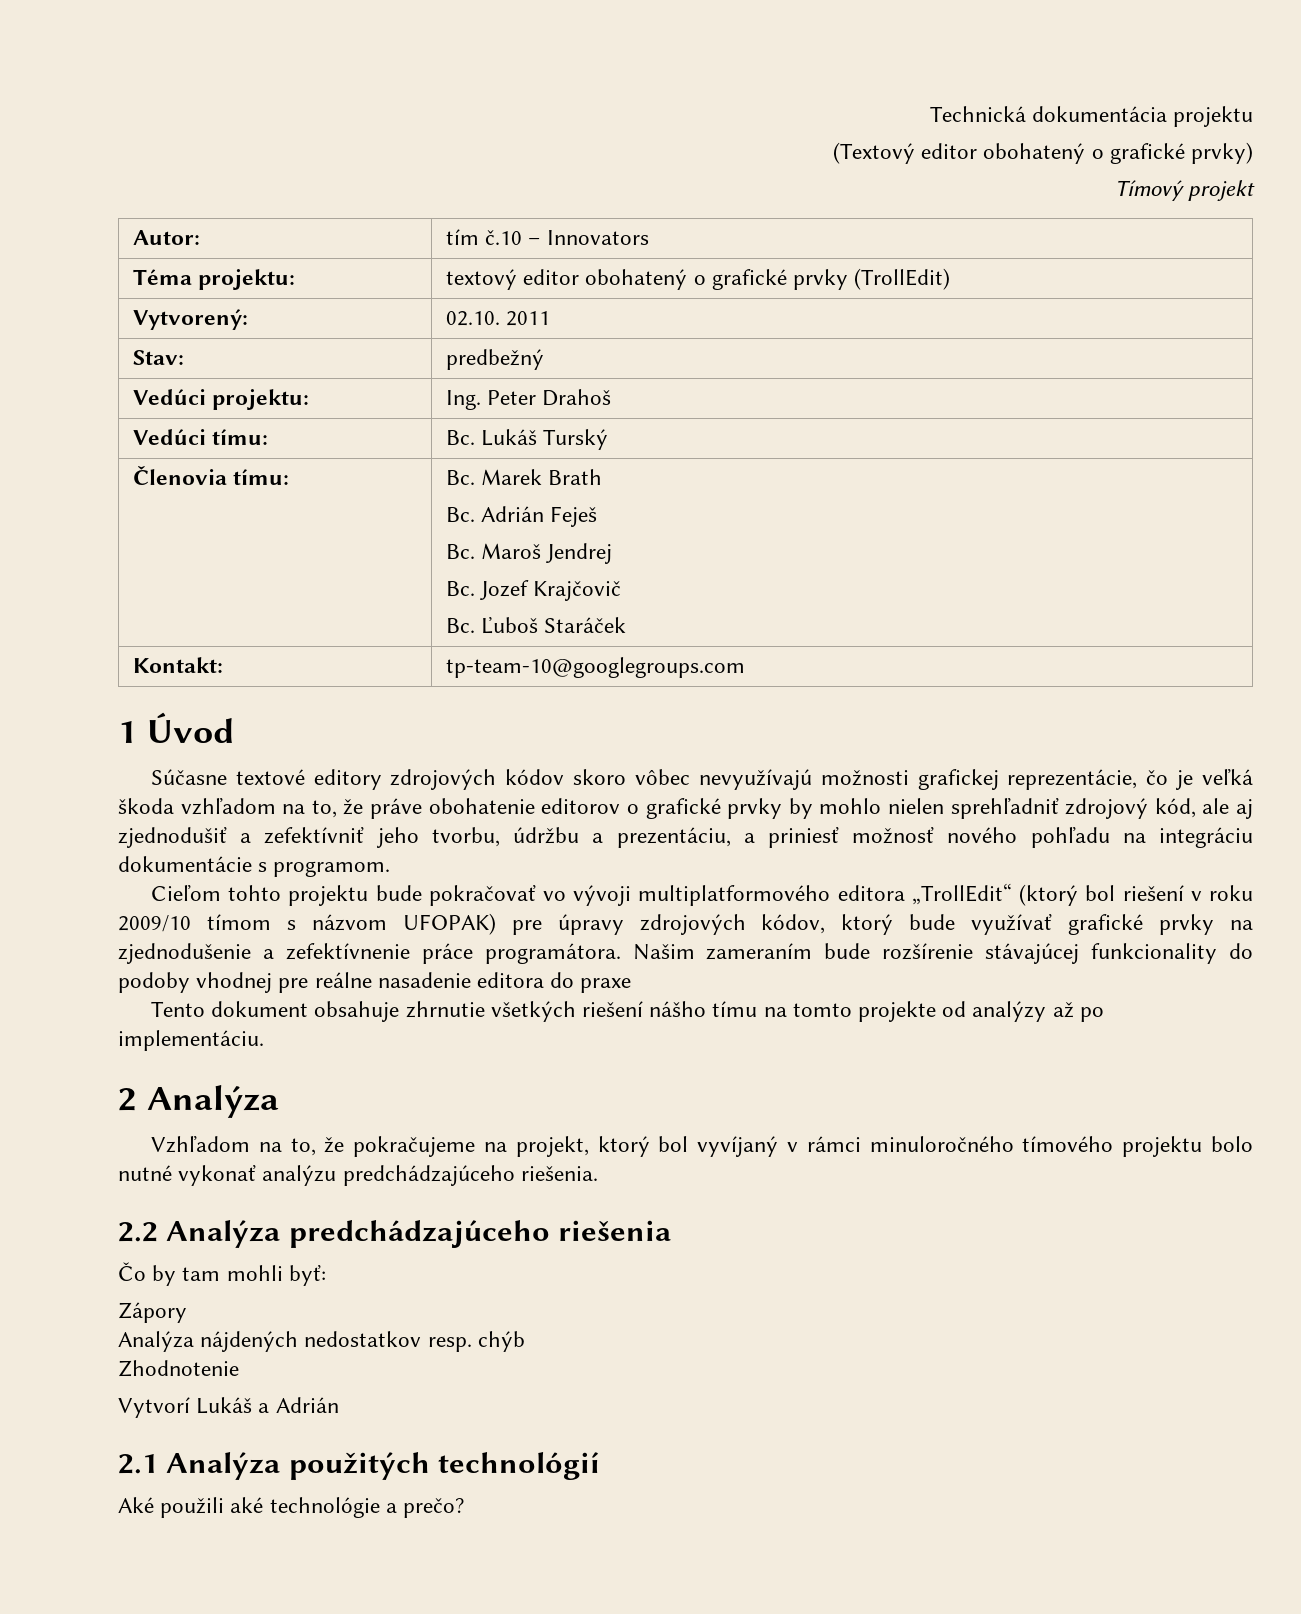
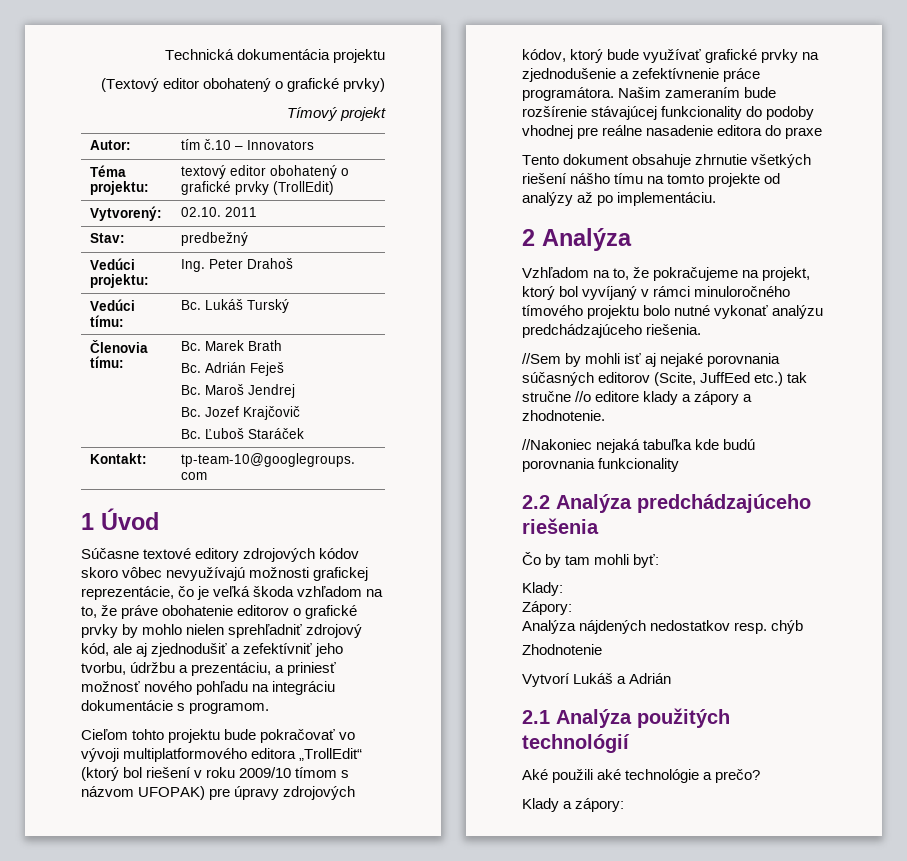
+ //Sem by mohli isť aj nejaké porovnania súčasných editorov (Scite, JuffEed etc.) tak stručne //o editore klady a zápory a zhodnotenie.
+ //Nakoniec nejaká tabuľka kde budú porovnania funkcionality
- Zápory
+ Klady:
+ Zápory:
+ Klady a zápory:

